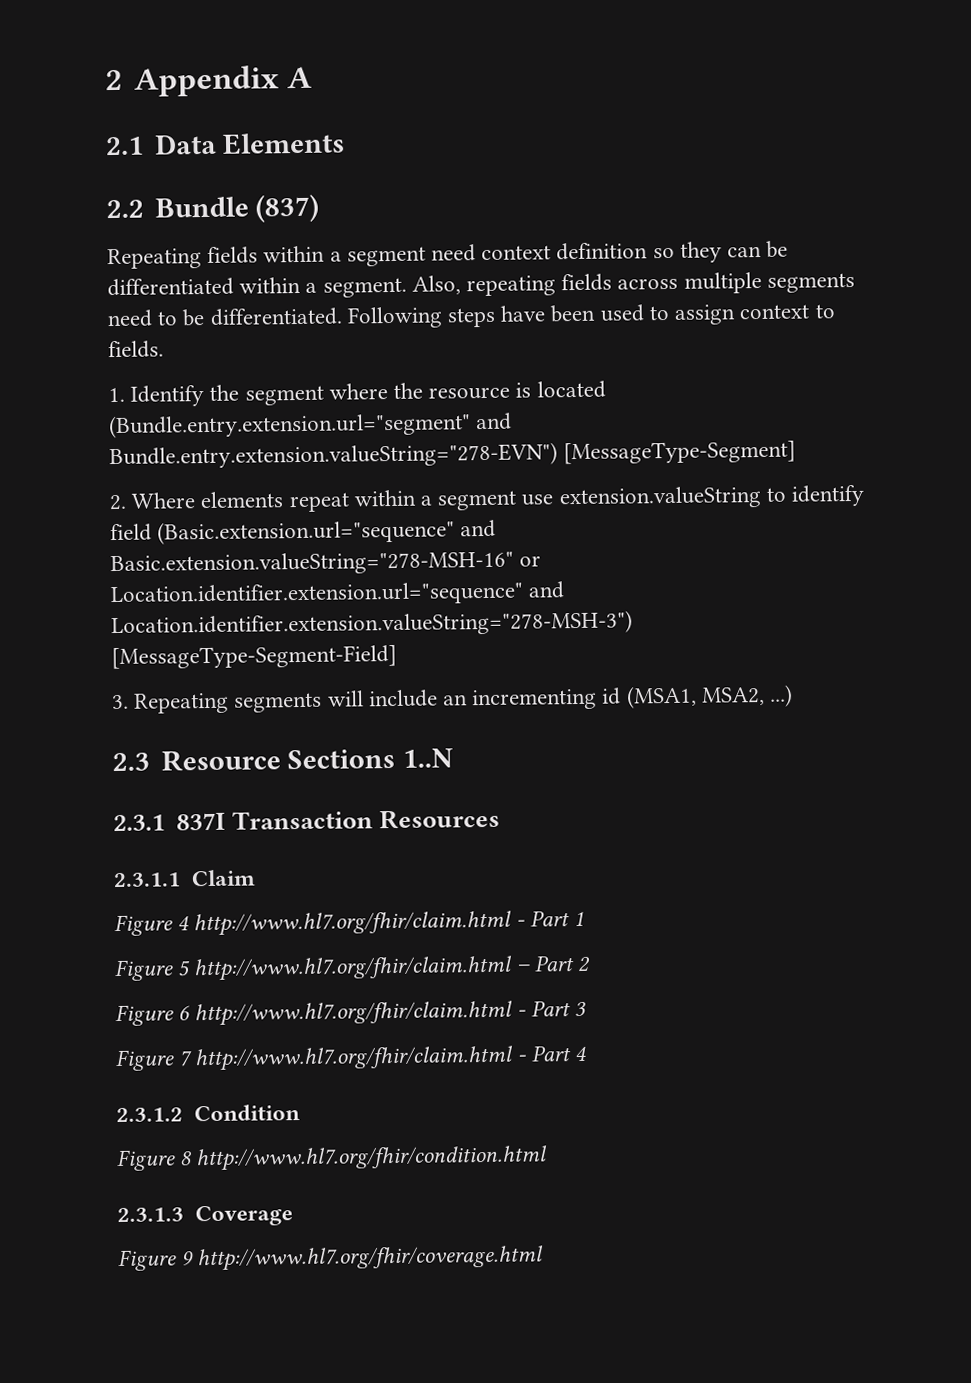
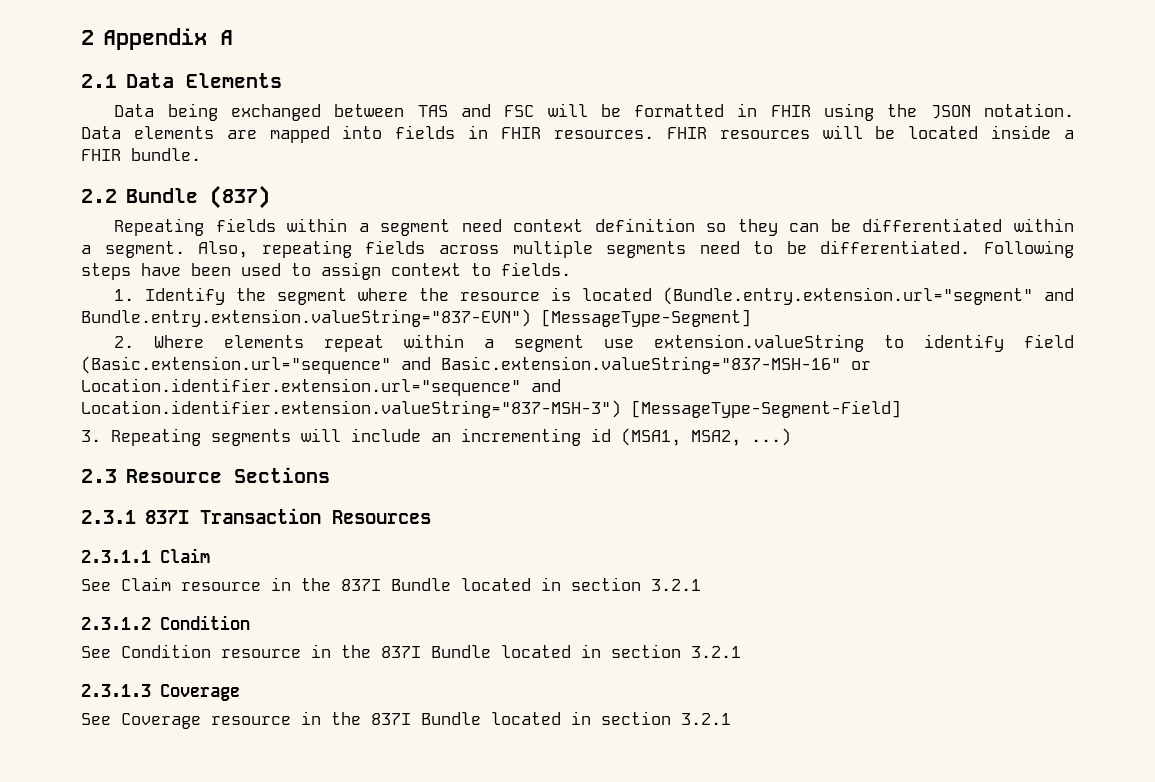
+ Data being exchanged between TAS and FSC will be formatted in FHIR using the JSON notation. Data elements are mapped into fields in FHIR resources. FHIR resources will be located inside a FHIR bundle.
- 1. Identify the segment where the resource is located (Bundle.entry.extension.url="segment" and Bundle.entry.extension.valueString="278-EVN") [MessageType-Segment]
+ 1. Identify the segment where the resource is located (Bundle.entry.extension.url="segment" and Bundle.entry.extension.valueString="837-EVN") [MessageType-Segment]
- 2. Where elements repeat within a segment use extension.valueString to identify field (Basic.extension.url="sequence" and Basic.extension.valueString="278-MSH-16" or Location.identifier.extension.url="sequence" and Location.identifier.extension.valueString="278-MSH-3") [MessageType-Segment-Field]
+ 2. Where elements repeat within a segment use extension.valueString to identify field (Basic.extension.url="sequence" and Basic.extension.valueString="837-MSH-16" or Location.identifier.extension.url="sequence" and Location.identifier.extension.valueString="837-MSH-3") [MessageType-Segment-Field]
- 2.3 Resource Sections 1..N
+ 2.3 Resource Sections
- Figure 4 http://www.hl7.org/fhir/claim.html - Part 1
- Figure 5 http://www.hl7.org/fhir/claim.html – Part 2
- Figure 6 http://www.hl7.org/fhir/claim.html - Part 3
- Figure 7 http://www.hl7.org/fhir/claim.html - Part 4
+ See Claim resource in the 837I Bundle located in section 3.2.1
  2.3.1.2 Condition
- Figure 8 http://www.hl7.org/fhir/condition.html
+ See Condition resource in the 837I Bundle located in section 3.2.1
  2.3.1.3 Coverage
- Figure 9 http://www.hl7.org/fhir/coverage.html
+ See Coverage resource in the 837I Bundle located in section 3.2.1

